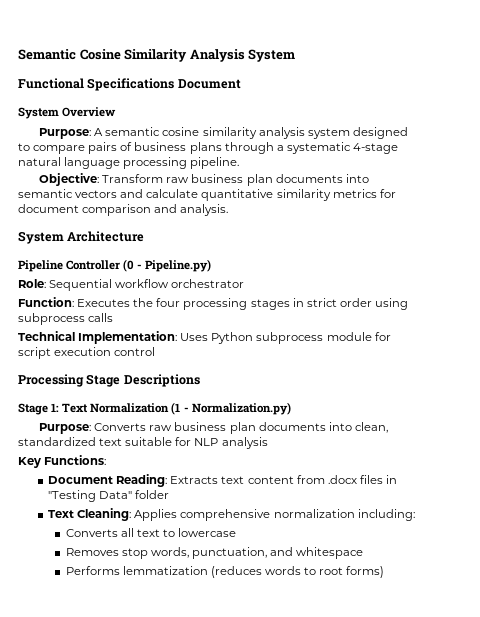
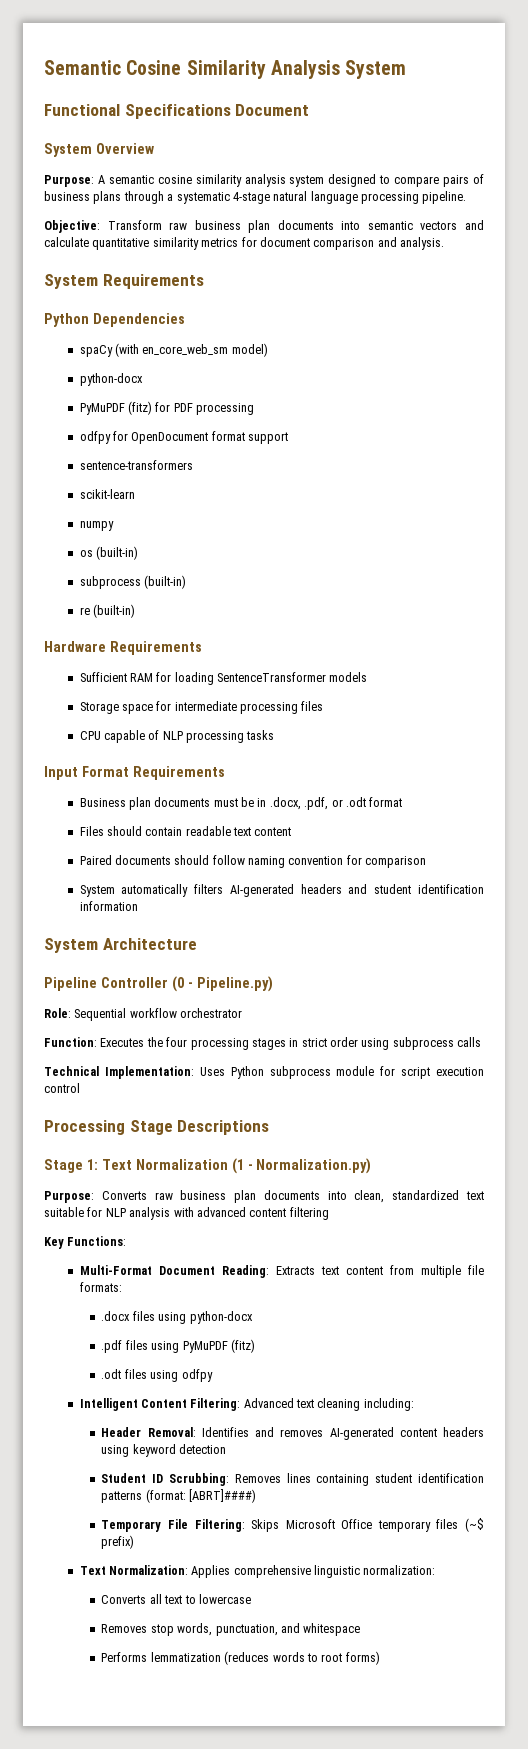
+ System Requirements
+ Python Dependencies
+ spaCy (with en_core_web_sm model)
+ python-docx
+ PyMuPDF (fitz) for PDF processing
+ odfpy for OpenDocument format support
+ sentence-transformers
+ scikit-learn
+ numpy
+ os (built-in)
+ subprocess (built-in)
+ re (built-in)
+ Hardware Requirements
+ Sufficient RAM for loading SentenceTransformer models
+ Storage space for intermediate processing files
+ CPU capable of NLP processing tasks
+ Input Format Requirements
+ Business plan documents must be in .docx, .pdf, or .odt format
+ Files should contain readable text content
+ Paired documents should follow naming convention for comparison
+ System automatically filters AI-generated headers and student identification information
- Purpose: Converts raw business plan documents into clean, standardized text suitable for NLP analysis
+ Purpose: Converts raw business plan documents into clean, standardized text suitable for NLP analysis with advanced content filtering
- Document Reading: Extracts text content from .docx files in "Testing Data" folder
- Text Cleaning: Applies comprehensive normalization including:
+ Multi-Format Document Reading: Extracts text content from multiple file formats:
+ .docx files using python-docx
+ .pdf files using PyMuPDF (fitz)
+ .odt files using odfpy
+ Intelligent Content Filtering: Advanced text cleaning including:
+ Header Removal: Identifies and removes AI-generated content headers using keyword detection
+ Student ID Scrubbing: Removes lines containing student identification patterns (format: [ABRT]####)
+ Temporary File Filtering: Skips Microsoft Office temporary files (~$ prefix)
+ Text Normalization: Applies comprehensive linguistic normalization:

